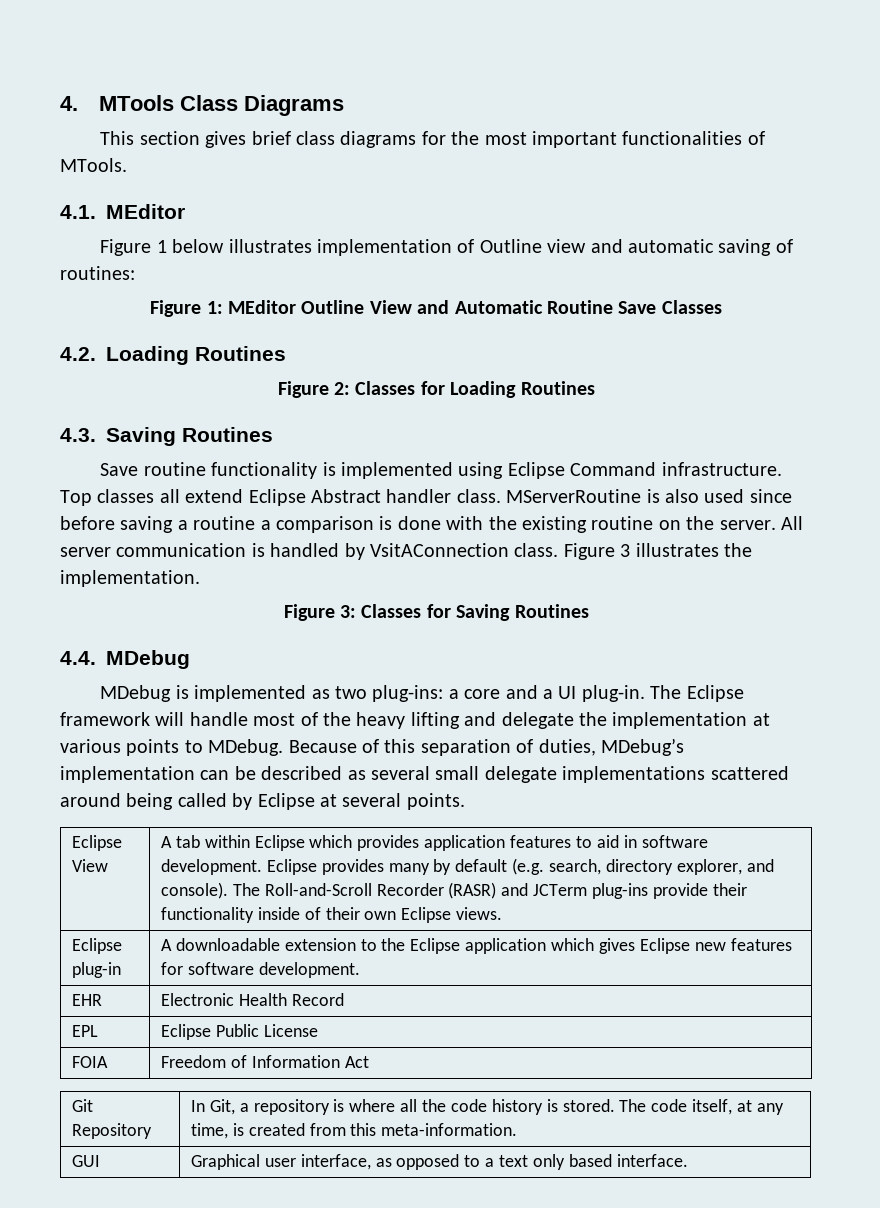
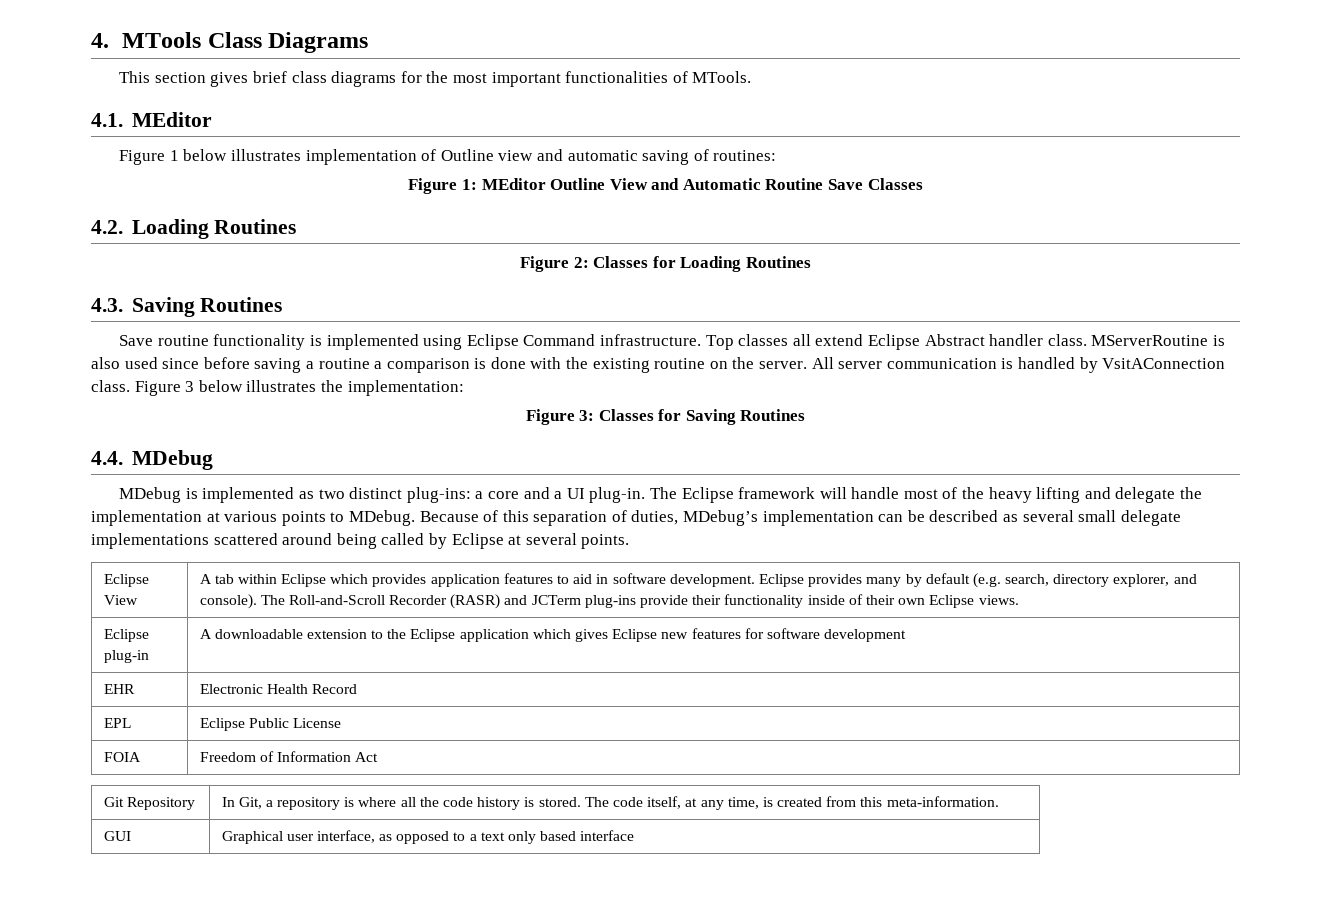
- Figure 3 illustrates the implementation.
+ Figure 3 below illustrates the implementation:
- MDebug is implemented as two plug-ins: a core and a UI plug-in.
+ MDebug is implemented as two distinct plug-ins: a core and a UI plug-in.
- Eclipse plug-in | A downloadable extension to the Eclipse application which gives Eclipse new features for software development.
+ Eclipse plug-in | A downloadable extension to the Eclipse application which gives Eclipse new features for software development
- GUI | Graphical user interface, as opposed to a text only based interface.
+ GUI | Graphical user interface, as opposed to a text only based interface

